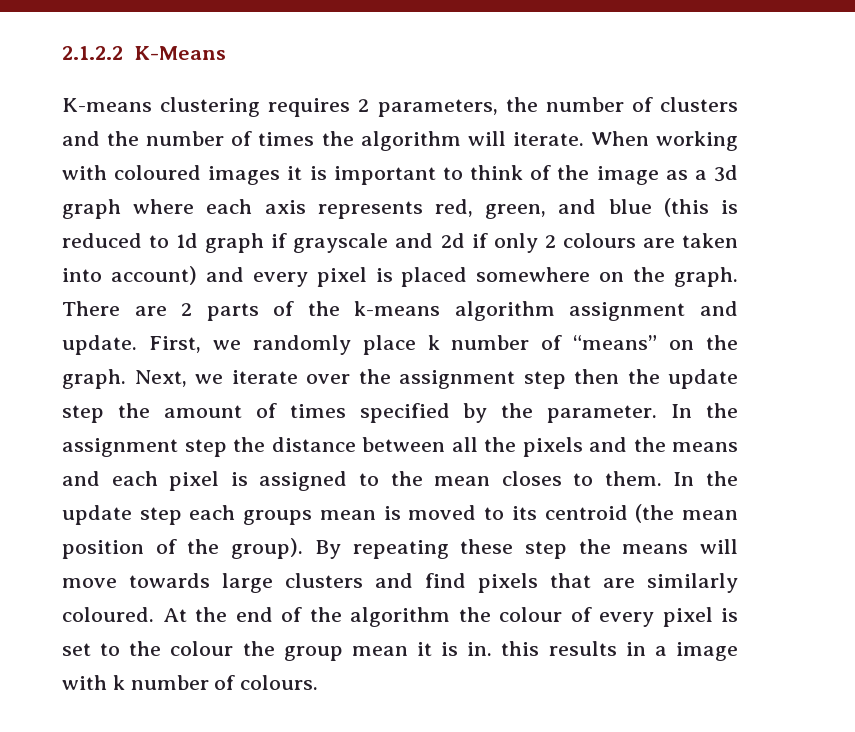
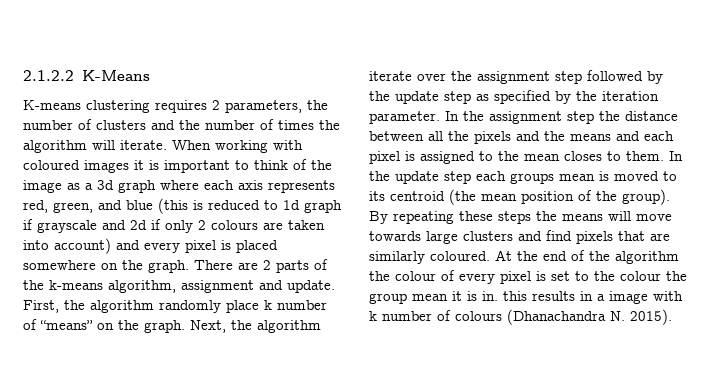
- There are 2 parts of the k-means algorithm assignment and update.
+ There are 2 parts of the k-means algorithm, assignment and update.
- First, we randomly place k number of “means” on the graph.
+ First, the algorithm randomly place k number of “means” on the graph.
- Next, we iterate over the assignment step then the update step the amount of times specified by the parameter.
+ Next, the algorithm iterate over the assignment step followed by the update step as specified by the iteration parameter.
- By repeating these step the means will move towards large clusters and find pixels that are similarly coloured.
+ By repeating these steps the means will move towards large clusters and find pixels that are similarly coloured.
- At the end of the algorithm the colour of every pixel is set to the colour the group mean it is in. this results in a image with k number of colours.
+ At the end of the algorithm the colour of every pixel is set to the colour the group mean it is in. this results in a image with k number of colours (Dhanachandra N. 2015).

